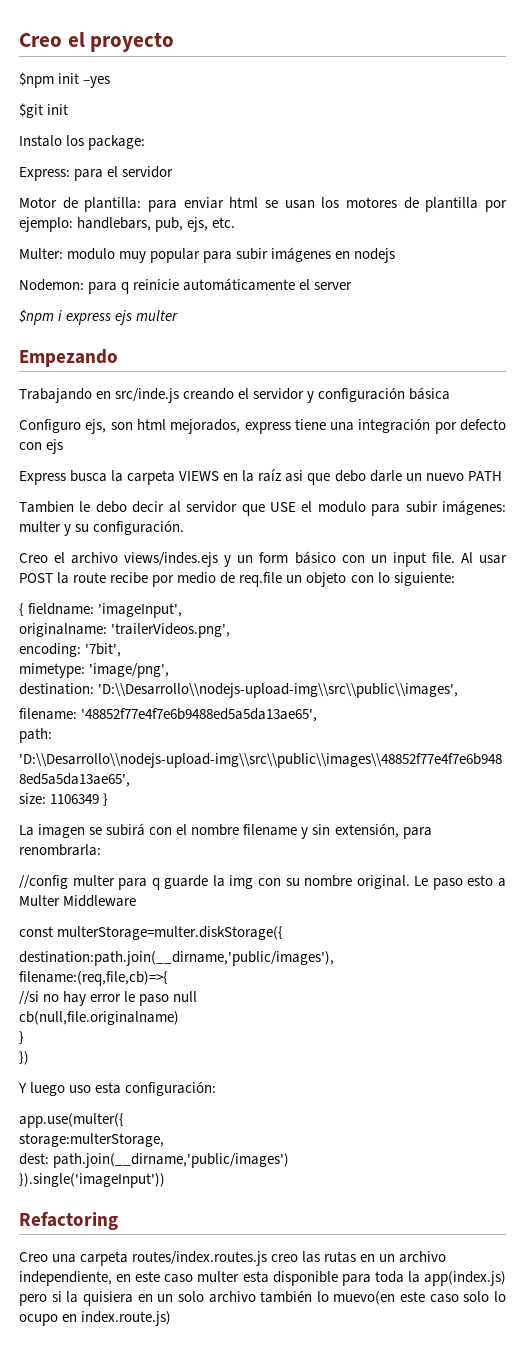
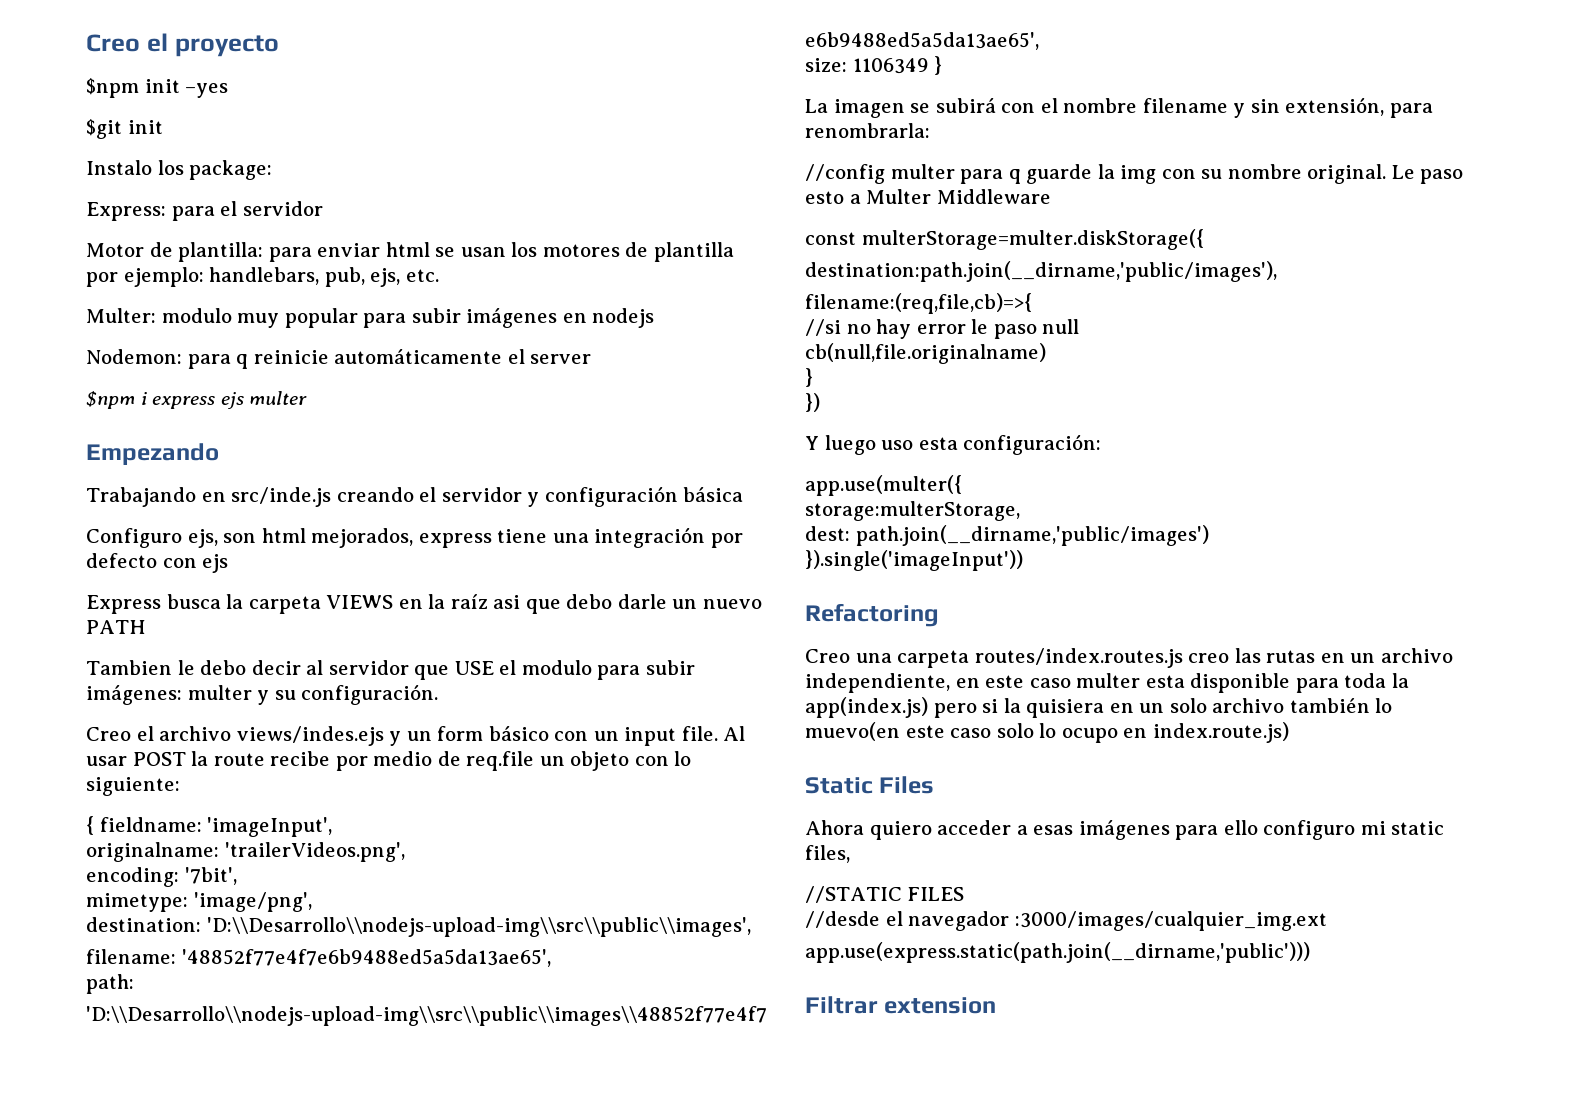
+ Static Files
+ Ahora quiero acceder a esas imágenes para ello configuro mi static files,
+ //STATIC FILES
+ //desde el navegador :3000/images/cualquier_img.ext
+ app.use(express.static(path.join(__dirname,'public')))
+ Filtrar extension

